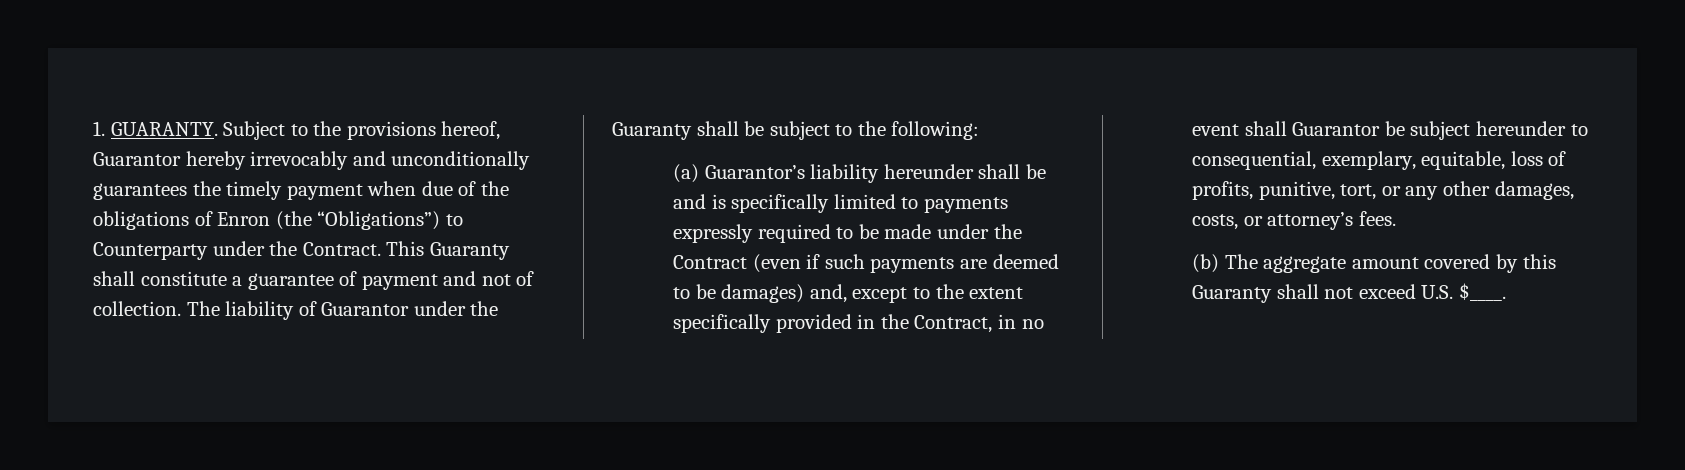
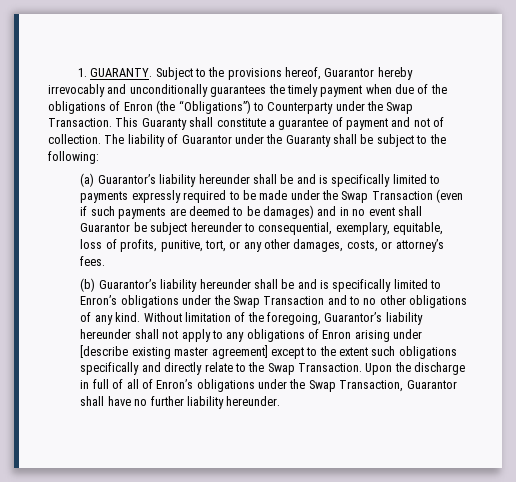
- Subject to the provisions hereof, Guarantor hereby irrevocably and unconditionally guarantees the timely payment when due of the obligations of Enron (the “Obligations”) to Counterparty under the Contract.
+ Subject to the provisions hereof, Guarantor hereby irrevocably and unconditionally guarantees the timely payment when due of the obligations of Enron (the “Obligations”) to Counterparty under the Swap Transaction.
- (a) Guarantor’s liability hereunder shall be and is specifically limited to payments expressly required to be made under the Contract (even if such payments are deemed to be damages) and, except to the extent specifically provided in the Contract, in no event shall Guarantor be subject hereunder to consequential, exemplary, equitable, loss of profits, punitive, tort, or any other damages, costs, or attorney’s fees.
+ (a) Guarantor’s liability hereunder shall be and is specifically limited to payments expressly required to be made under the Swap Transaction (even if such payments are deemed to be damages) and in no event shall Guarantor be subject hereunder to consequential, exemplary, equitable, loss of profits, punitive, tort, or any other damages, costs, or attorney’s fees.
- (b) The aggregate amount covered by this Guaranty shall not exceed U.S. $____.
+ (b) Guarantor’s liability hereunder shall be and is specifically limited to Enron’s obligations under the Swap Transaction and to no other obligations of any kind. Without limitation of the foregoing, Guarantor’s liability hereunder shall not apply to any obligations of Enron arising under [describe existing master agreement] except to the extent such obligations specifically and directly relate to the Swap Transaction. Upon the discharge in full of all of Enron’s obligations under the Swap Transaction, Guarantor shall have no further liability hereunder.

